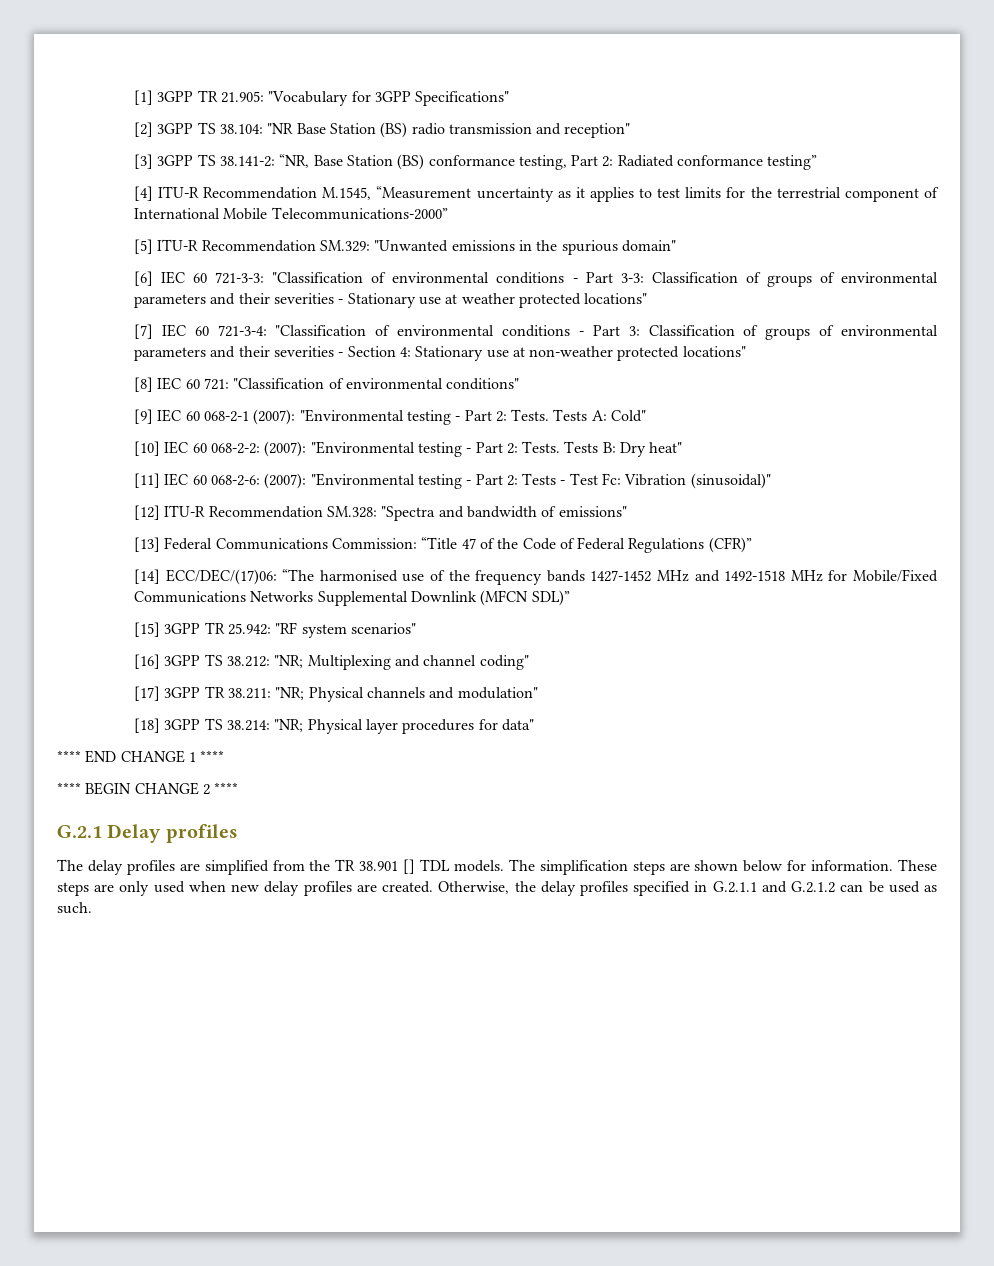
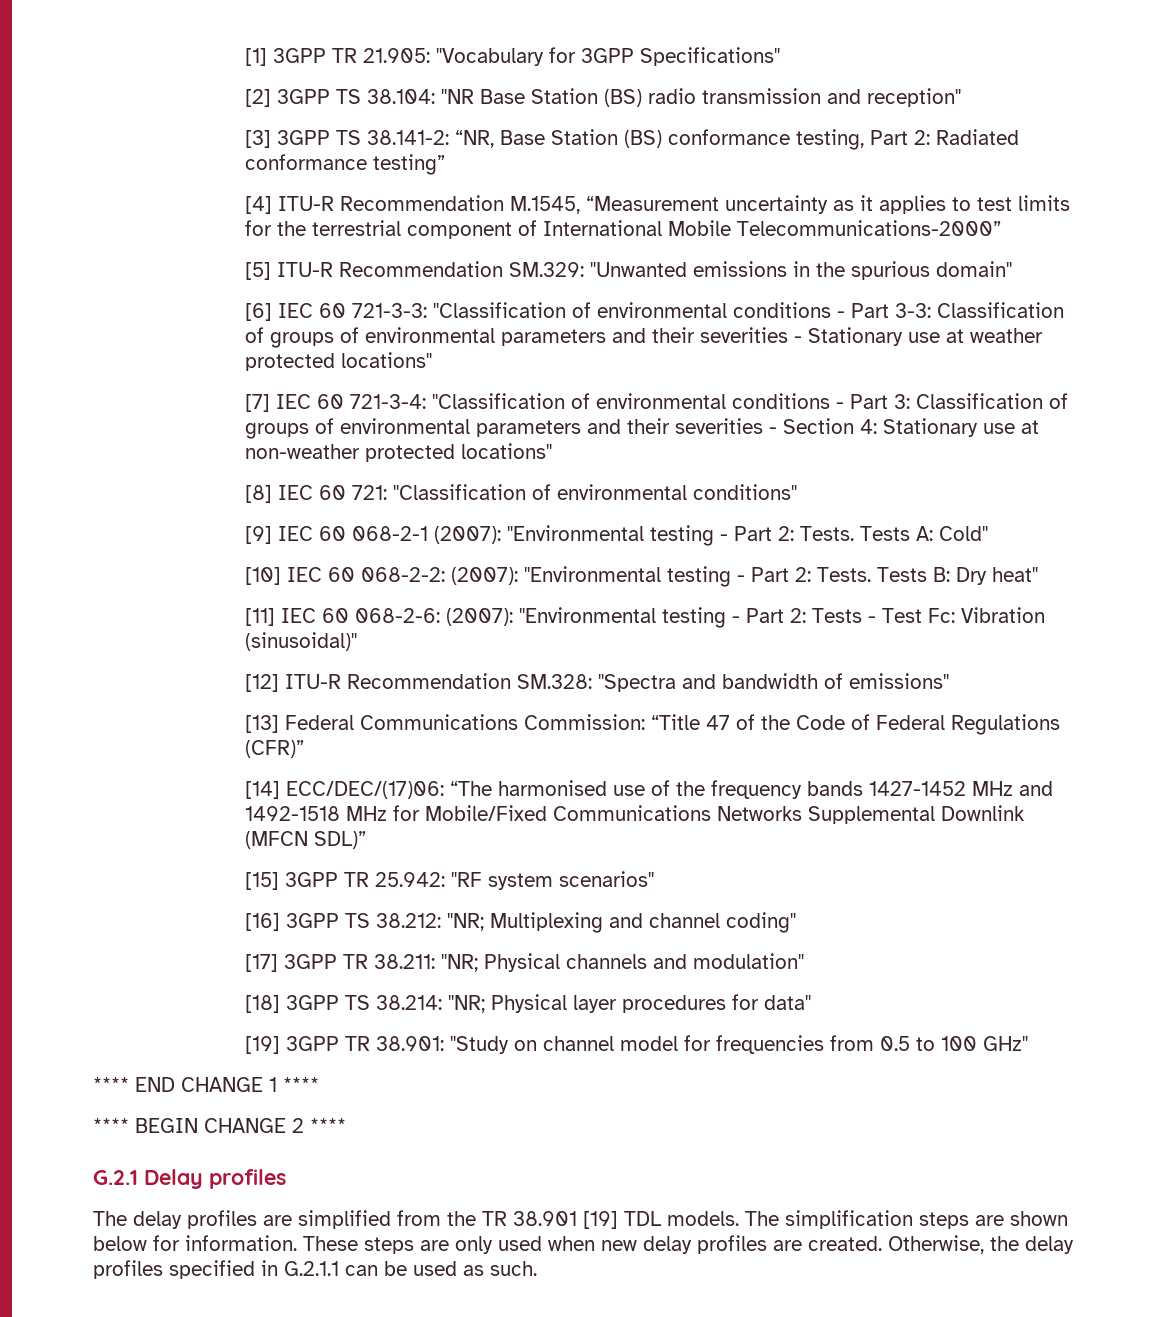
+ [19] 3GPP TR 38.901: "Study on channel model for frequencies from 0.5 to 100 GHz"
- The delay profiles are simplified from the TR 38.901 [] TDL models.
+ The delay profiles are simplified from the TR 38.901 [19] TDL models.
- Otherwise, the delay profiles specified in G.2.1.1 and G.2.1.2 can be used as such.
+ Otherwise, the delay profiles specified in G.2.1.1 can be used as such.

